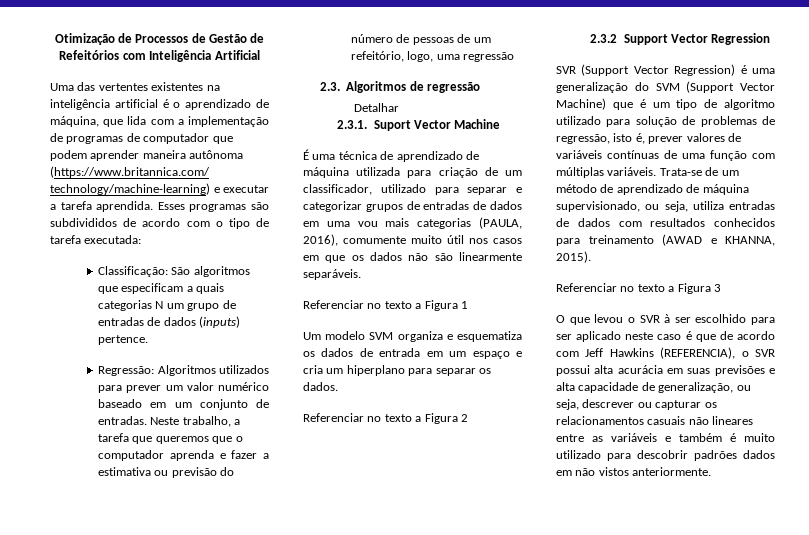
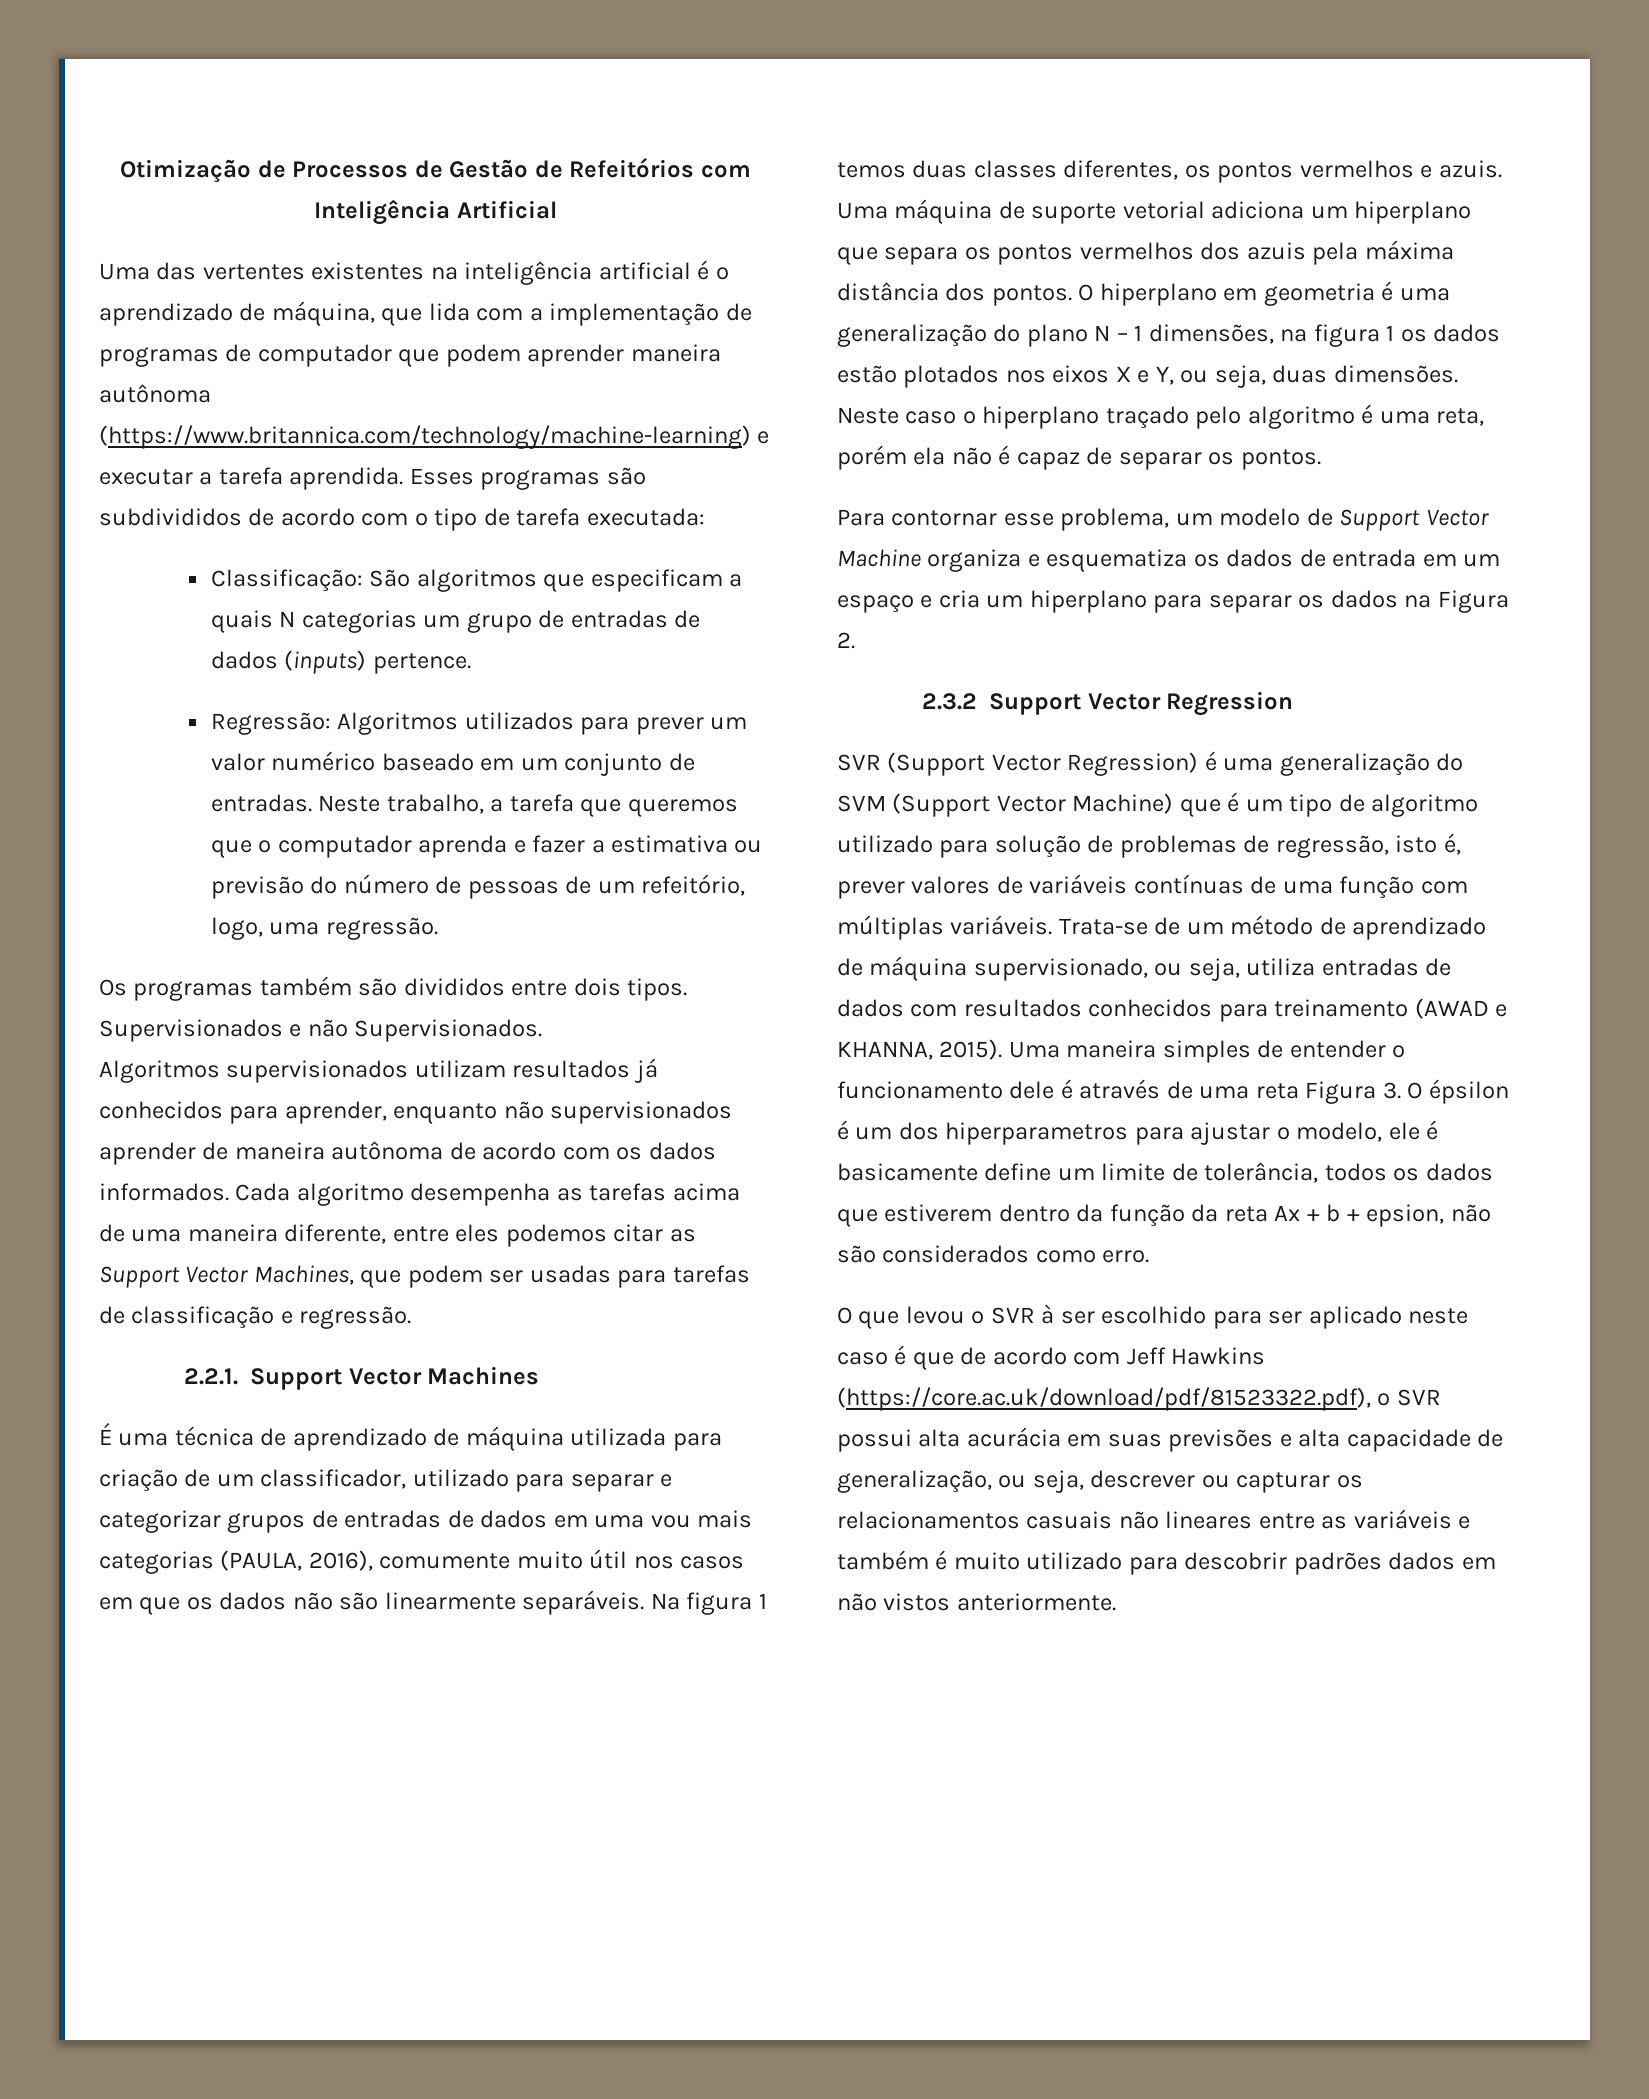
- Classificação: São algoritmos que especificam a quais categorias N um grupo de entradas de dados (inputs) pertence.
+ Classificação: São algoritmos que especificam a quais N categorias um grupo de entradas de dados (inputs) pertence.
- Neste trabalho, a tarefa que queremos que o computador aprenda e fazer a estimativa ou previsão do número de pessoas de um refeitório, logo, uma regressão
- 2.3. Algoritmos de regressão
- Detalhar
- 2.3.1. Suport Vector Machine
+ Neste trabalho, a tarefa que queremos que o computador aprenda e fazer a estimativa ou previsão do número de pessoas de um refeitório, logo, uma regressão.
+ Os programas também são divididos entre dois tipos. Supervisionados e não Supervisionados.
+ Algoritmos supervisionados utilizam resultados já conhecidos para aprender, enquanto não supervisionados aprender de maneira autônoma de acordo com os dados informados. Cada algoritmo desempenha as tarefas acima de uma maneira diferente, entre eles podemos citar as Support Vector Machines, que podem ser usadas para tarefas de classificação e regressão.
+ 2.2.1. Support Vector Machines
- É uma técnica de aprendizado de máquina utilizada para criação de um classificador, utilizado para separar e categorizar grupos de entradas de dados em uma vou mais categorias (PAULA, 2016), comumente muito útil nos casos em que os dados não são linearmente separáveis.
- Referenciar no texto a Figura 1
- Um modelo SVM organiza e esquematiza os dados de entrada em um espaço e cria um hiperplano para separar os dados.
- Referenciar no texto a Figura 2
+ É uma técnica de aprendizado de máquina utilizada para criação de um classificador, utilizado para separar e categorizar grupos de entradas de dados em uma vou mais categorias (PAULA, 2016), comumente muito útil nos casos em que os dados não são linearmente separáveis. Na figura 1 temos duas classes diferentes, os pontos vermelhos e azuis. Uma máquina de suporte vetorial adiciona um hiperplano que separa os pontos vermelhos dos azuis pela máxima distância dos pontos. O hiperplano em geometria é uma generalização do plano N – 1 dimensões, na figura 1 os dados estão plotados nos eixos X e Y, ou seja, duas dimensões. Neste caso o hiperplano traçado pelo algoritmo é uma reta, porém ela não é capaz de separar os pontos.
+ Para contornar esse problema, um modelo de Support Vector Machine organiza e esquematiza os dados de entrada em um espaço e cria um hiperplano para separar os dados na Figura 2.
- Trata-se de um método de aprendizado de máquina supervisionado, ou seja, utiliza entradas de dados com resultados conhecidos para treinamento (AWAD e KHANNA, 2015).
- Referenciar no texto a Figura 3
+ Trata-se de um método de aprendizado de máquina supervisionado, ou seja, utiliza entradas de dados com resultados conhecidos para treinamento (AWAD e KHANNA, 2015). Uma maneira simples de entender o funcionamento dele é através de uma reta Figura 3. O épsilon é um dos hiperparametros para ajustar o modelo, ele é basicamente define um limite de tolerância, todos os dados que estiverem dentro da função da reta Ax + b + epsion, não são considerados como erro.
- O que levou o SVR à ser escolhido para ser aplicado neste caso é que de acordo com Jeff Hawkins (REFERENCIA), o SVR possui alta acurácia em suas previsões e alta capacidade de generalização, ou seja, descrever ou capturar os relacionamentos casuais não lineares entre as variáveis e também é muito utilizado para descobrir padrões dados em não vistos anteriormente.
+ O que levou o SVR à ser escolhido para ser aplicado neste caso é que de acordo com Jeff Hawkins (https://core.ac.uk/download/pdf/81523322.pdf), o SVR possui alta acurácia em suas previsões e alta capacidade de generalização, ou seja, descrever ou capturar os relacionamentos casuais não lineares entre as variáveis e também é muito utilizado para descobrir padrões dados em não vistos anteriormente.

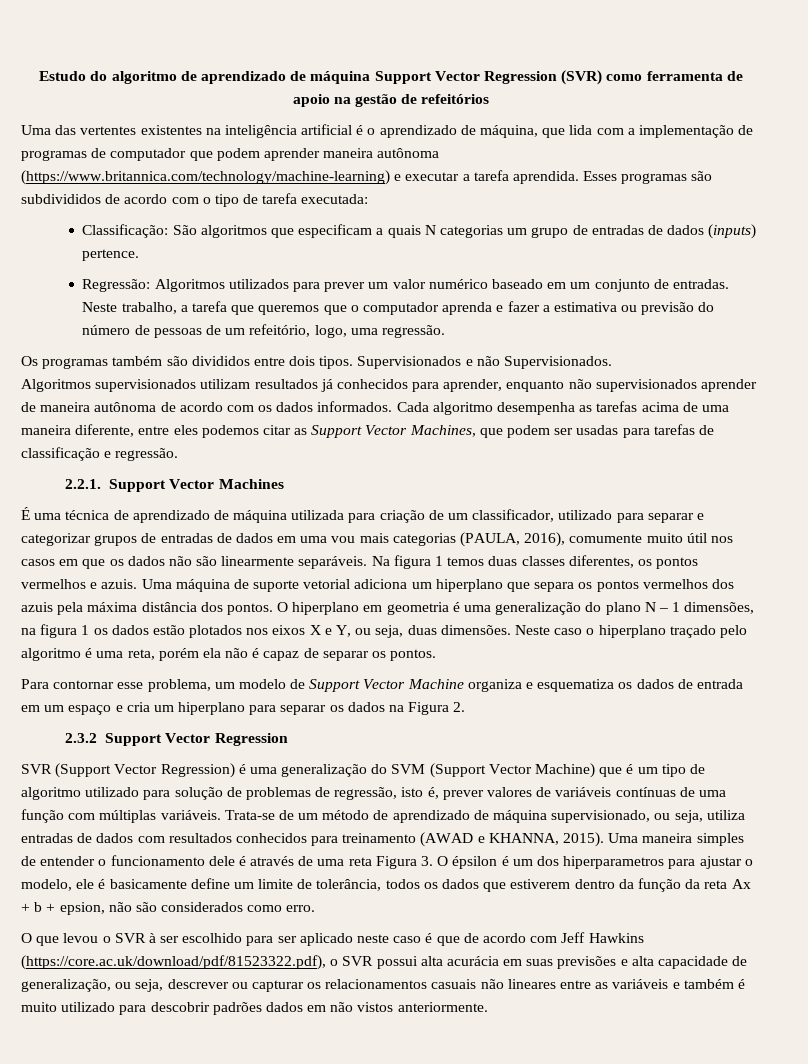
- Otimização de Processos de Gestão de Refeitórios com Inteligência Artificial
+ Estudo do algoritmo de aprendizado de máquina Support Vector Regression (SVR) como ferramenta de apoio na gestão de refeitórios

